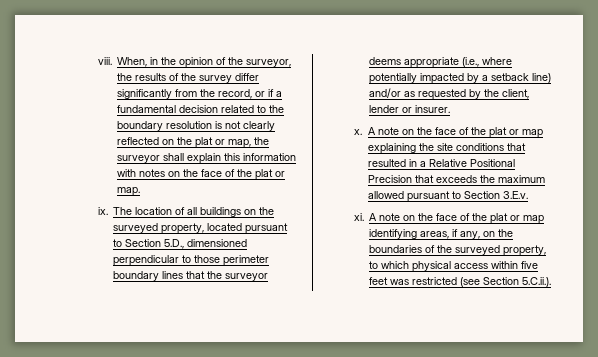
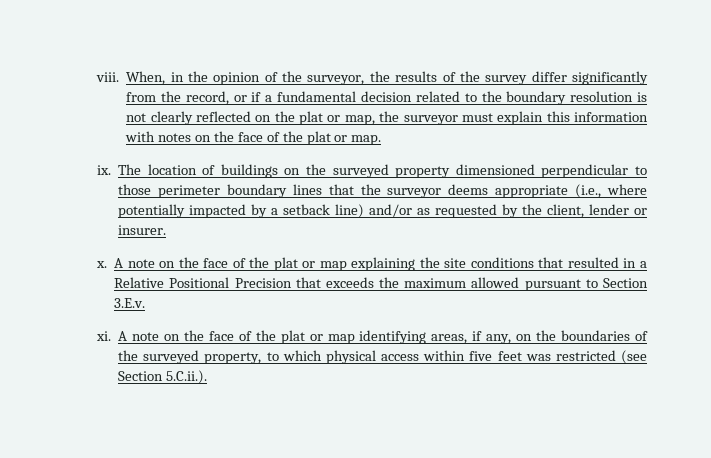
- When, in the opinion of the surveyor, the results of the survey differ significantly from the record, or if a fundamental decision related to the boundary resolution is not clearly reflected on the plat or map, the surveyor shall explain this information with notes on the face of the plat or map.
+ When, in the opinion of the surveyor, the results of the survey differ significantly from the record, or if a fundamental decision related to the boundary resolution is not clearly reflected on the plat or map, the surveyor must explain this information with notes on the face of the plat or map.
- The location of all buildings on the surveyed property, located pursuant to Section 5.D., dimensioned perpendicular to those perimeter boundary lines that the surveyor deems appropriate (i.e., where potentially impacted by a setback line) and/or as requested by the client, lender or insurer.
+ The location of buildings on the surveyed property dimensioned perpendicular to those perimeter boundary lines that the surveyor deems appropriate (i.e., where potentially impacted by a setback line) and/or as requested by the client, lender or insurer.

